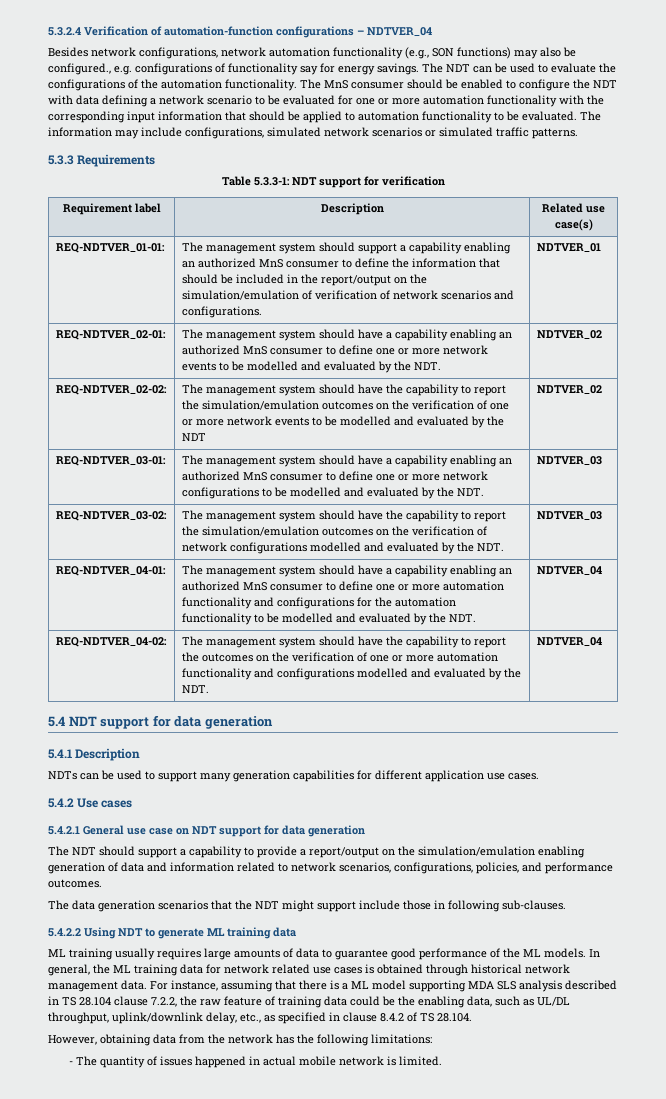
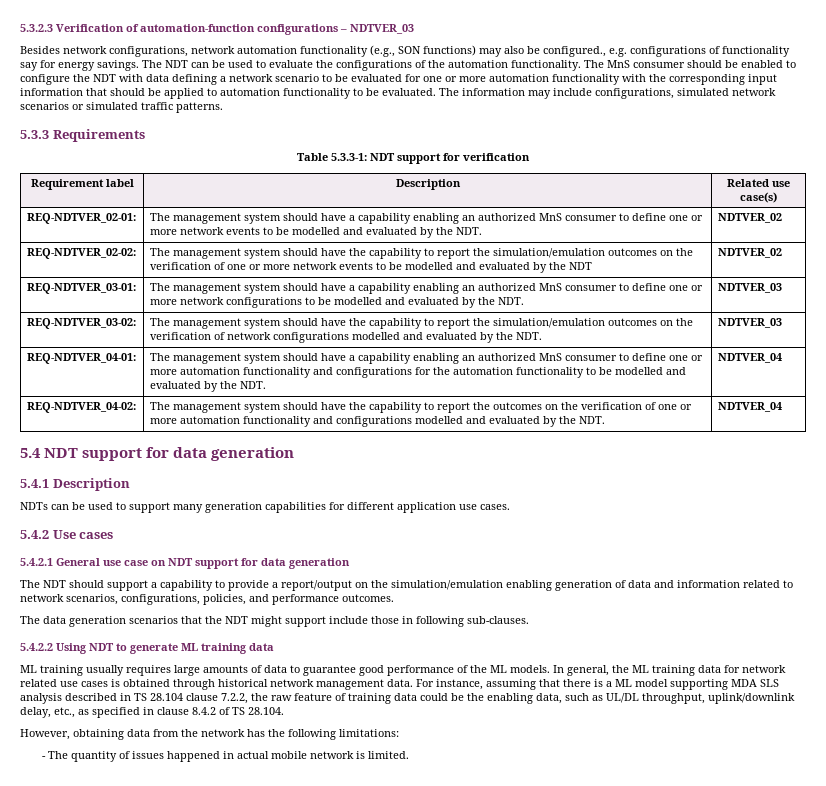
- 5.3.2.4 Verification of automation-function configurations – NDTVER_04
+ 5.3.2.3 Verification of automation-function configurations – NDTVER_03
- REQ-NDTVER_01-01: | The management system should support a capability enabling an authorized MnS consumer to define the information that should be included in the report/output on the simulation/emulation of verification of network scenarios and configurations. | NDTVER_01

